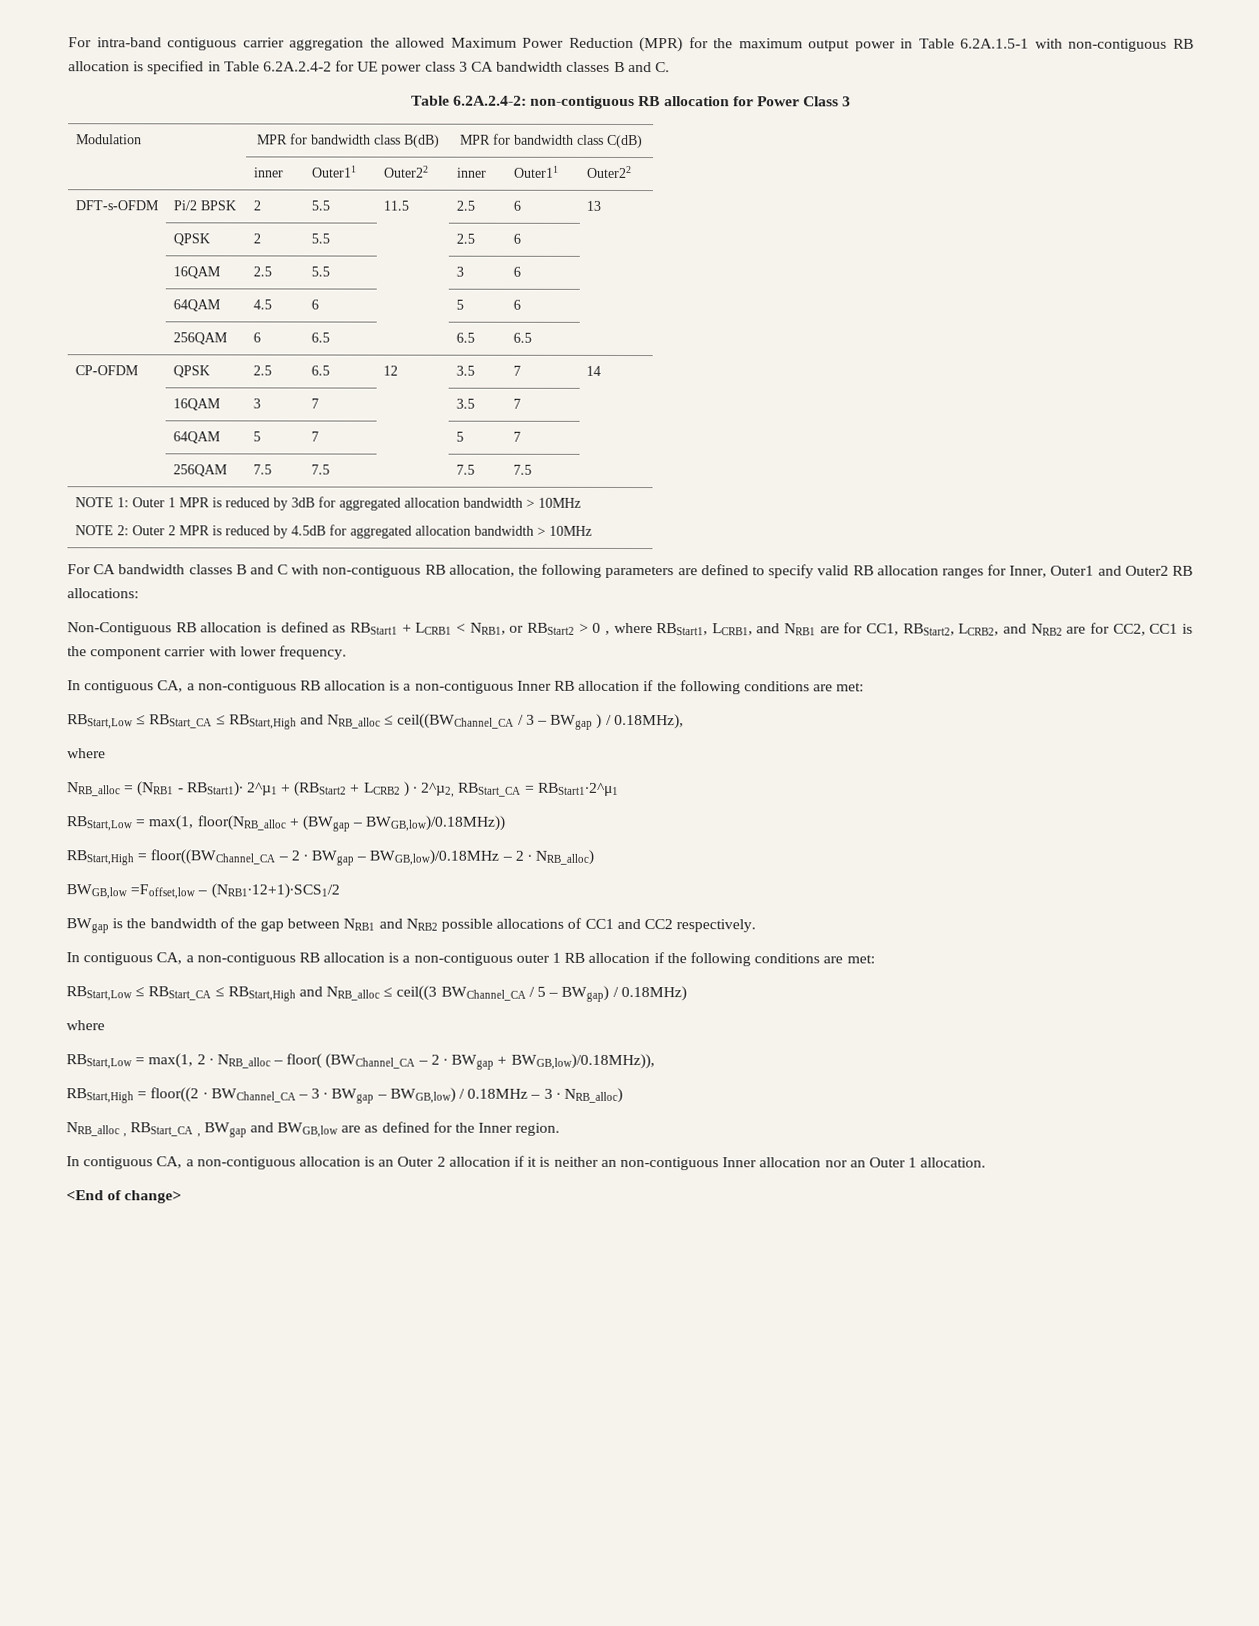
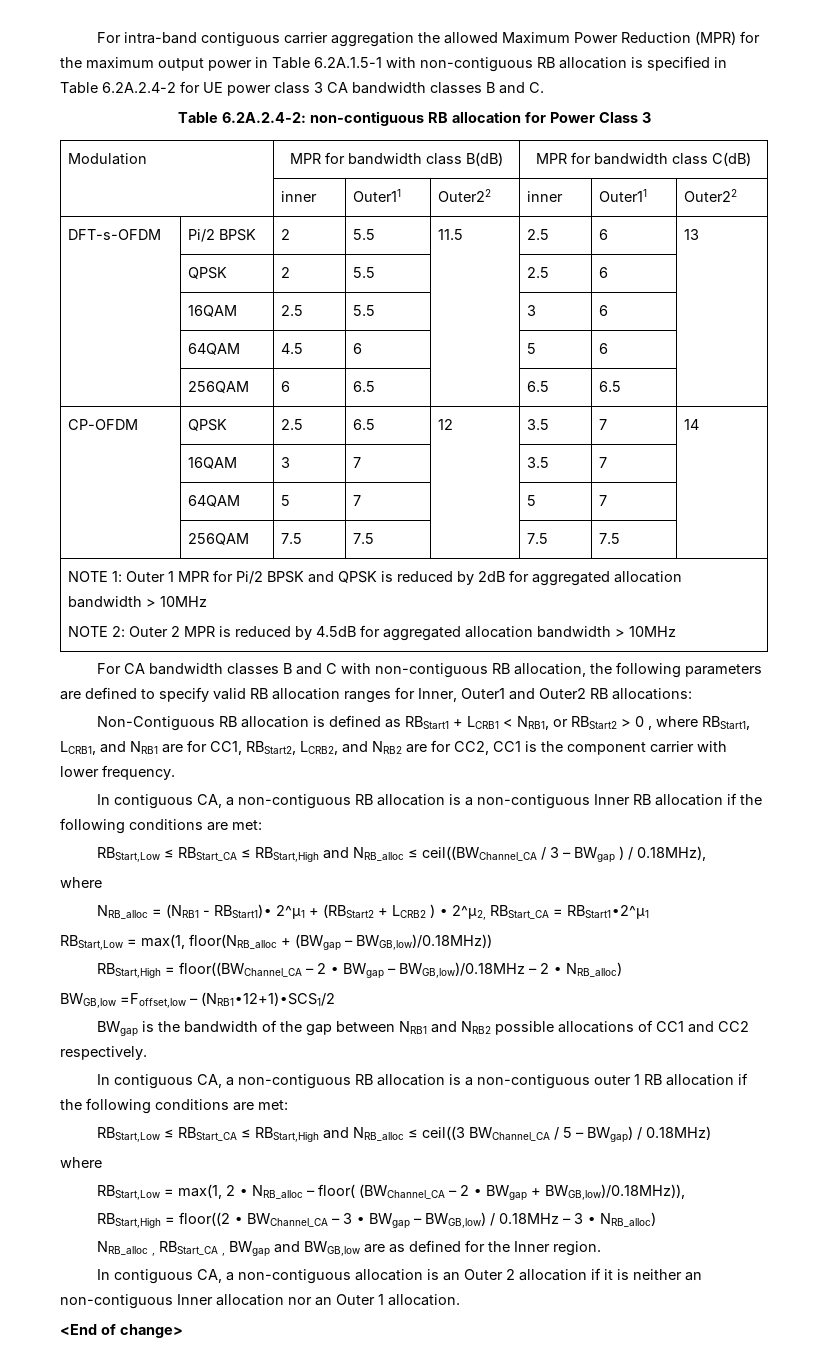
- NOTE 1: Outer 1 MPR is reduced by 3dB for aggregated allocation bandwidth > 10MHz
+ NOTE 1: Outer 1 MPR for Pi/2 BPSK and QPSK is reduced by 2dB for aggregated allocation bandwidth > 10MHz

